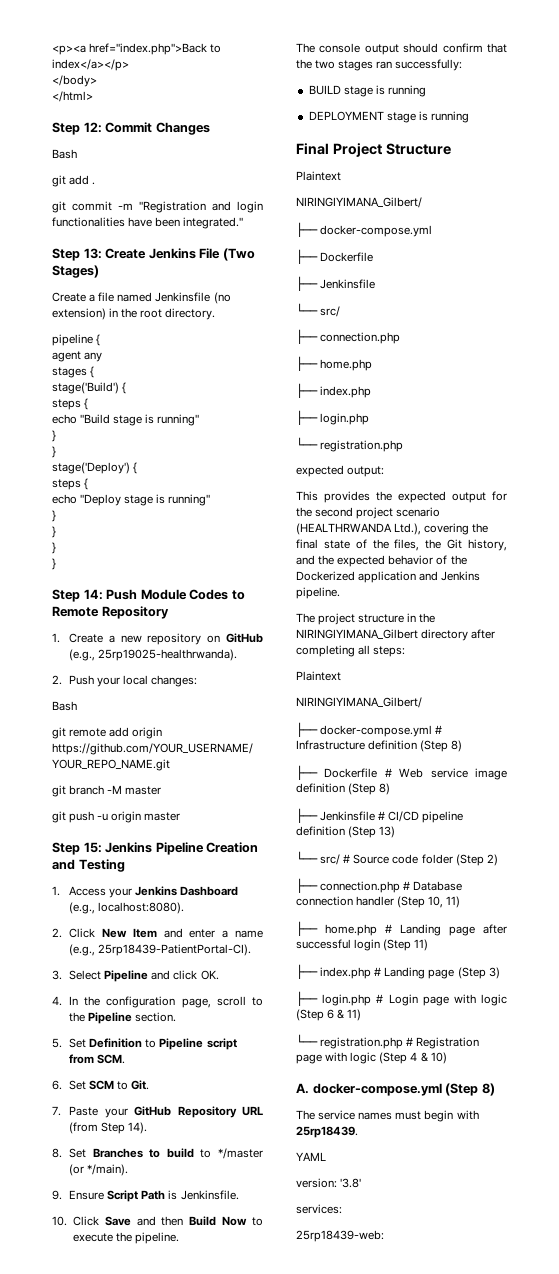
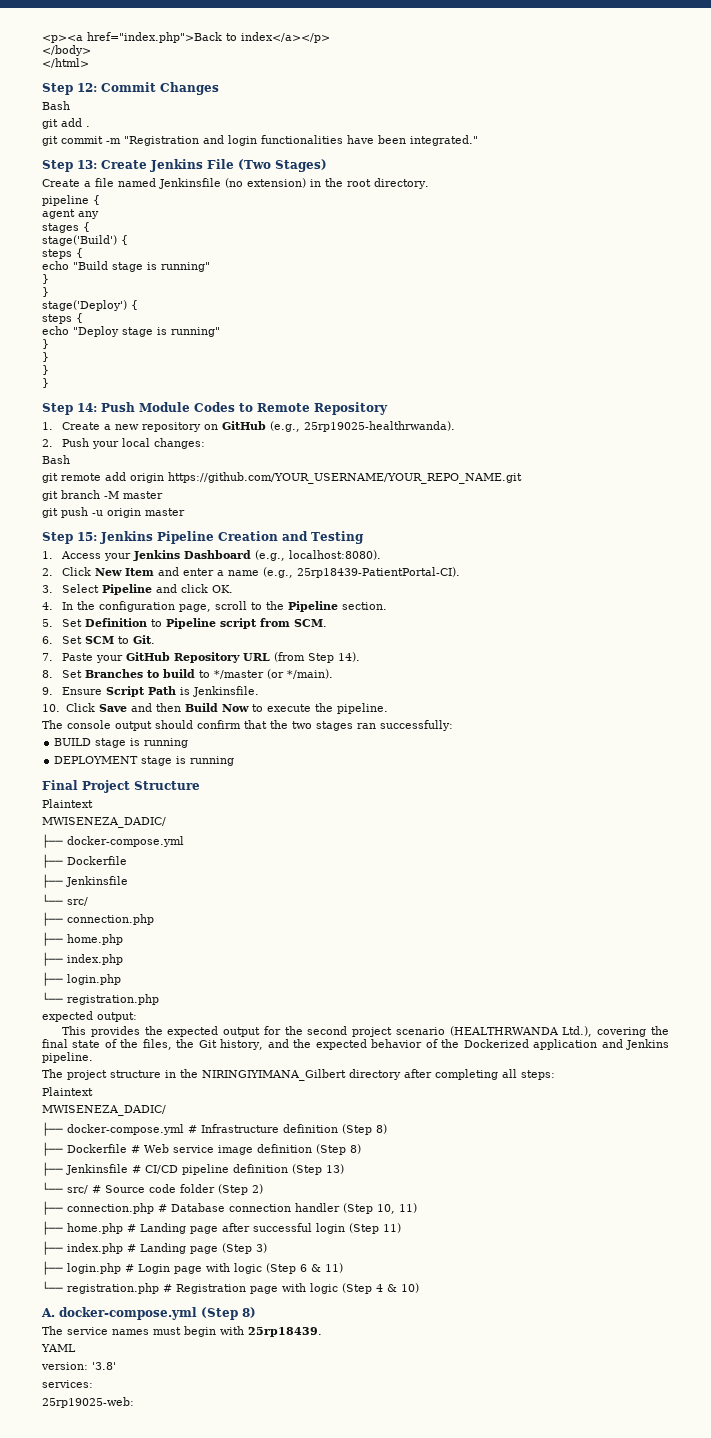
  Final Project Structure
  Plaintext
- NIRINGIYIMANA_Gilbert/
+ MWISENEZA_DADIC/
  The project structure in the NIRINGIYIMANA_Gilbert directory after completing all steps:
  Plaintext
- NIRINGIYIMANA_Gilbert/
+ MWISENEZA_DADIC/
- 25rp18439-web:
+ 25rp19025-web:

